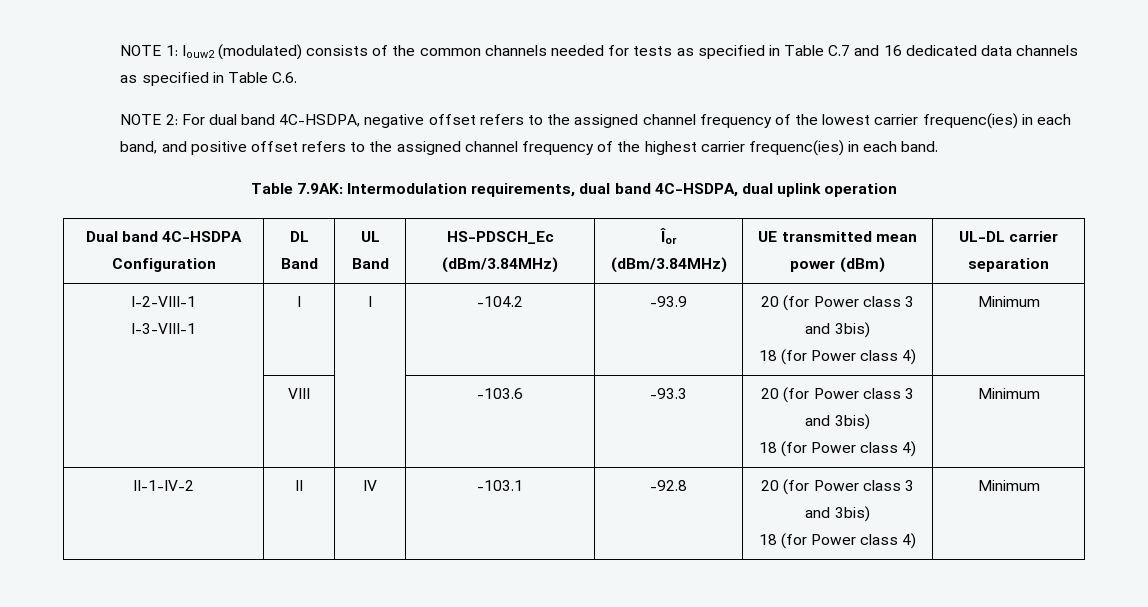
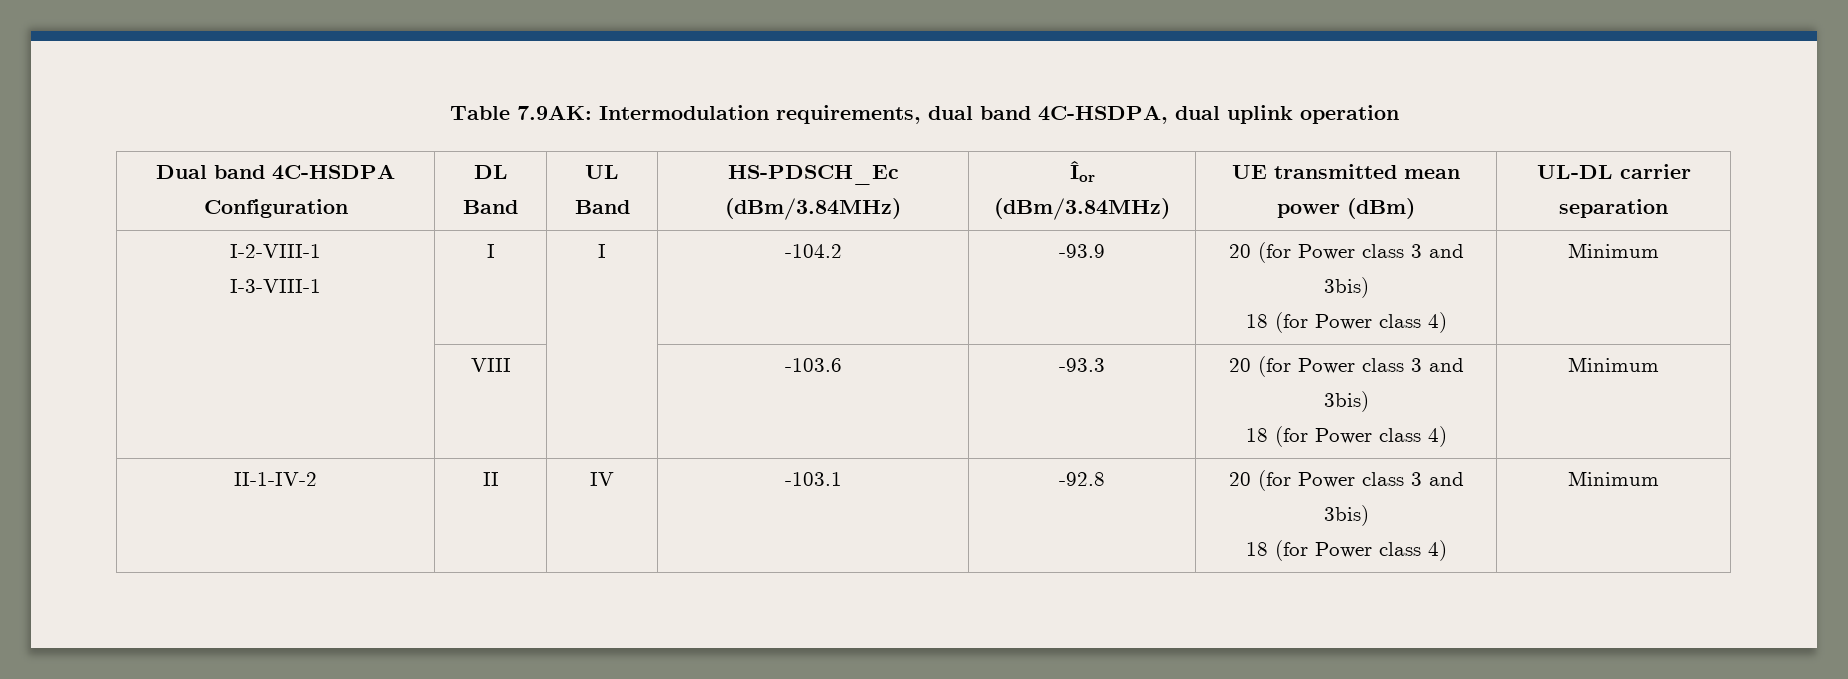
- NOTE 1: Iouw2 (modulated) consists of the common channels needed for tests as specified in Table C.7 and 16 dedicated data channels as specified in Table C.6.
- NOTE 2: For dual band 4C-HSDPA, negative offset refers to the assigned channel frequency of the lowest carrier frequenc(ies) in each band, and positive offset refers to the assigned channel frequency of the highest carrier frequenc(ies) in each band.

